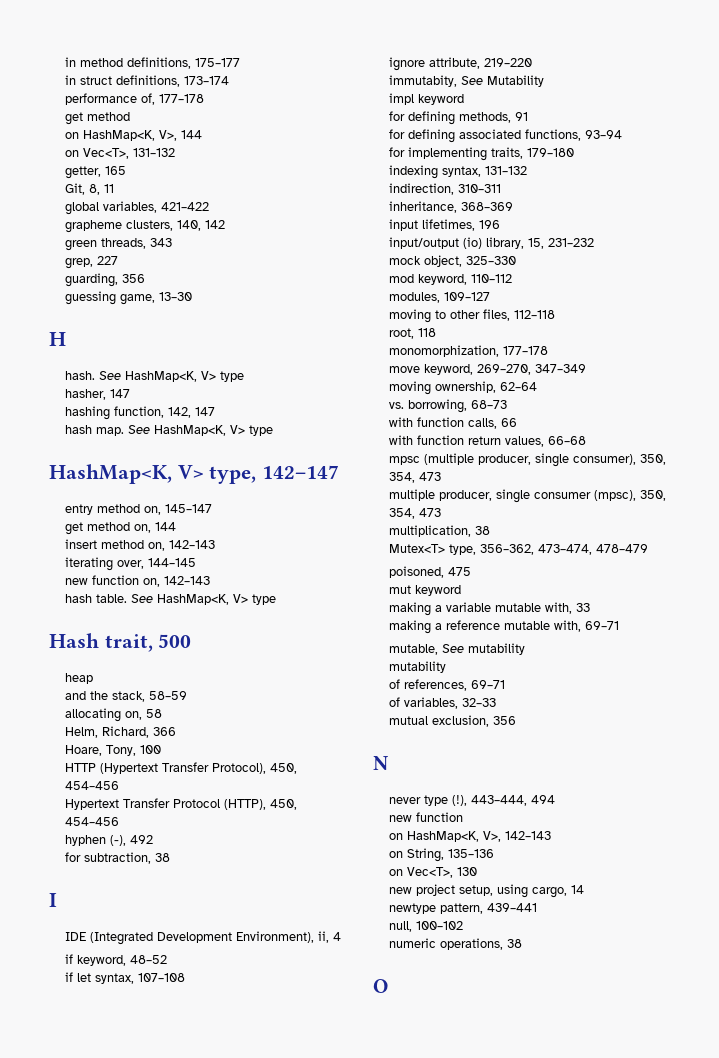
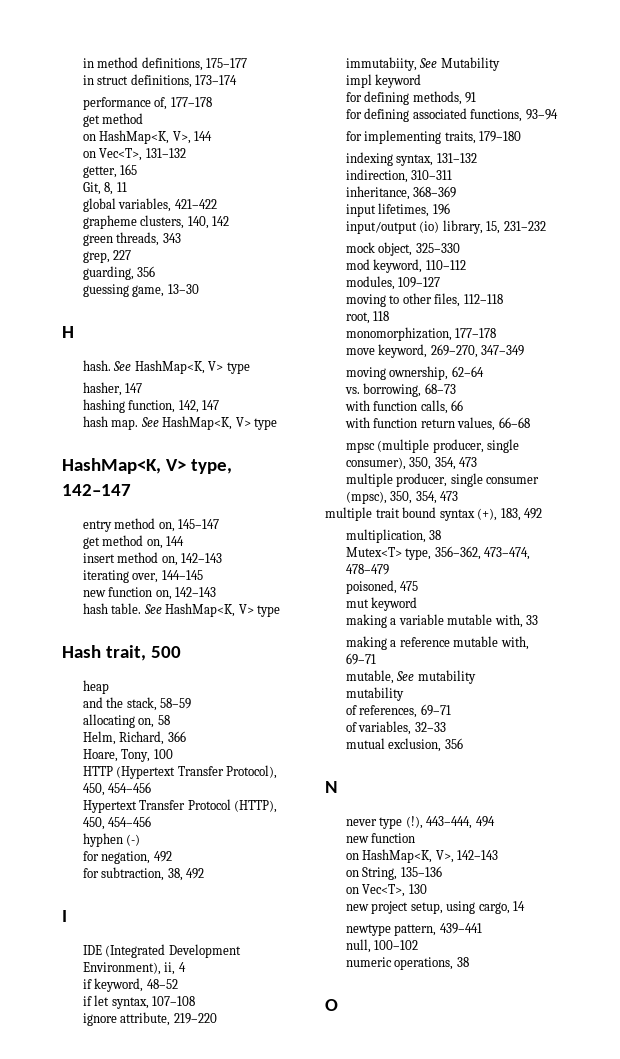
- hyphen (-), 492
+ hyphen (-)
+ for negation, 492
- for subtraction, 38
+ for subtraction, 38, 492
- immutabity, See Mutability
+ immutabiity, See Mutability
+ multiple trait bound syntax (+), 183, 492

